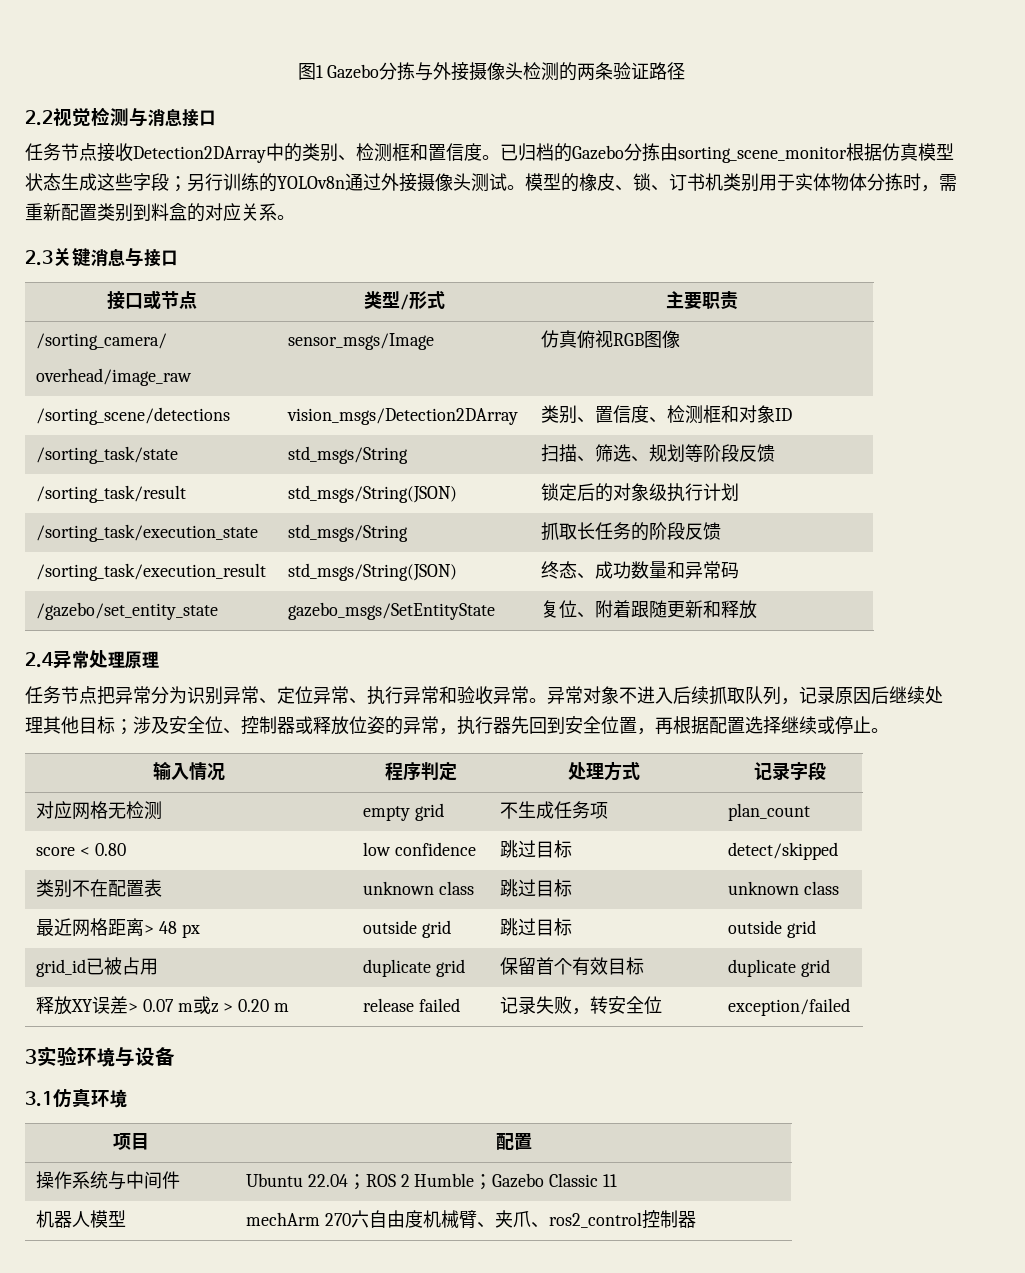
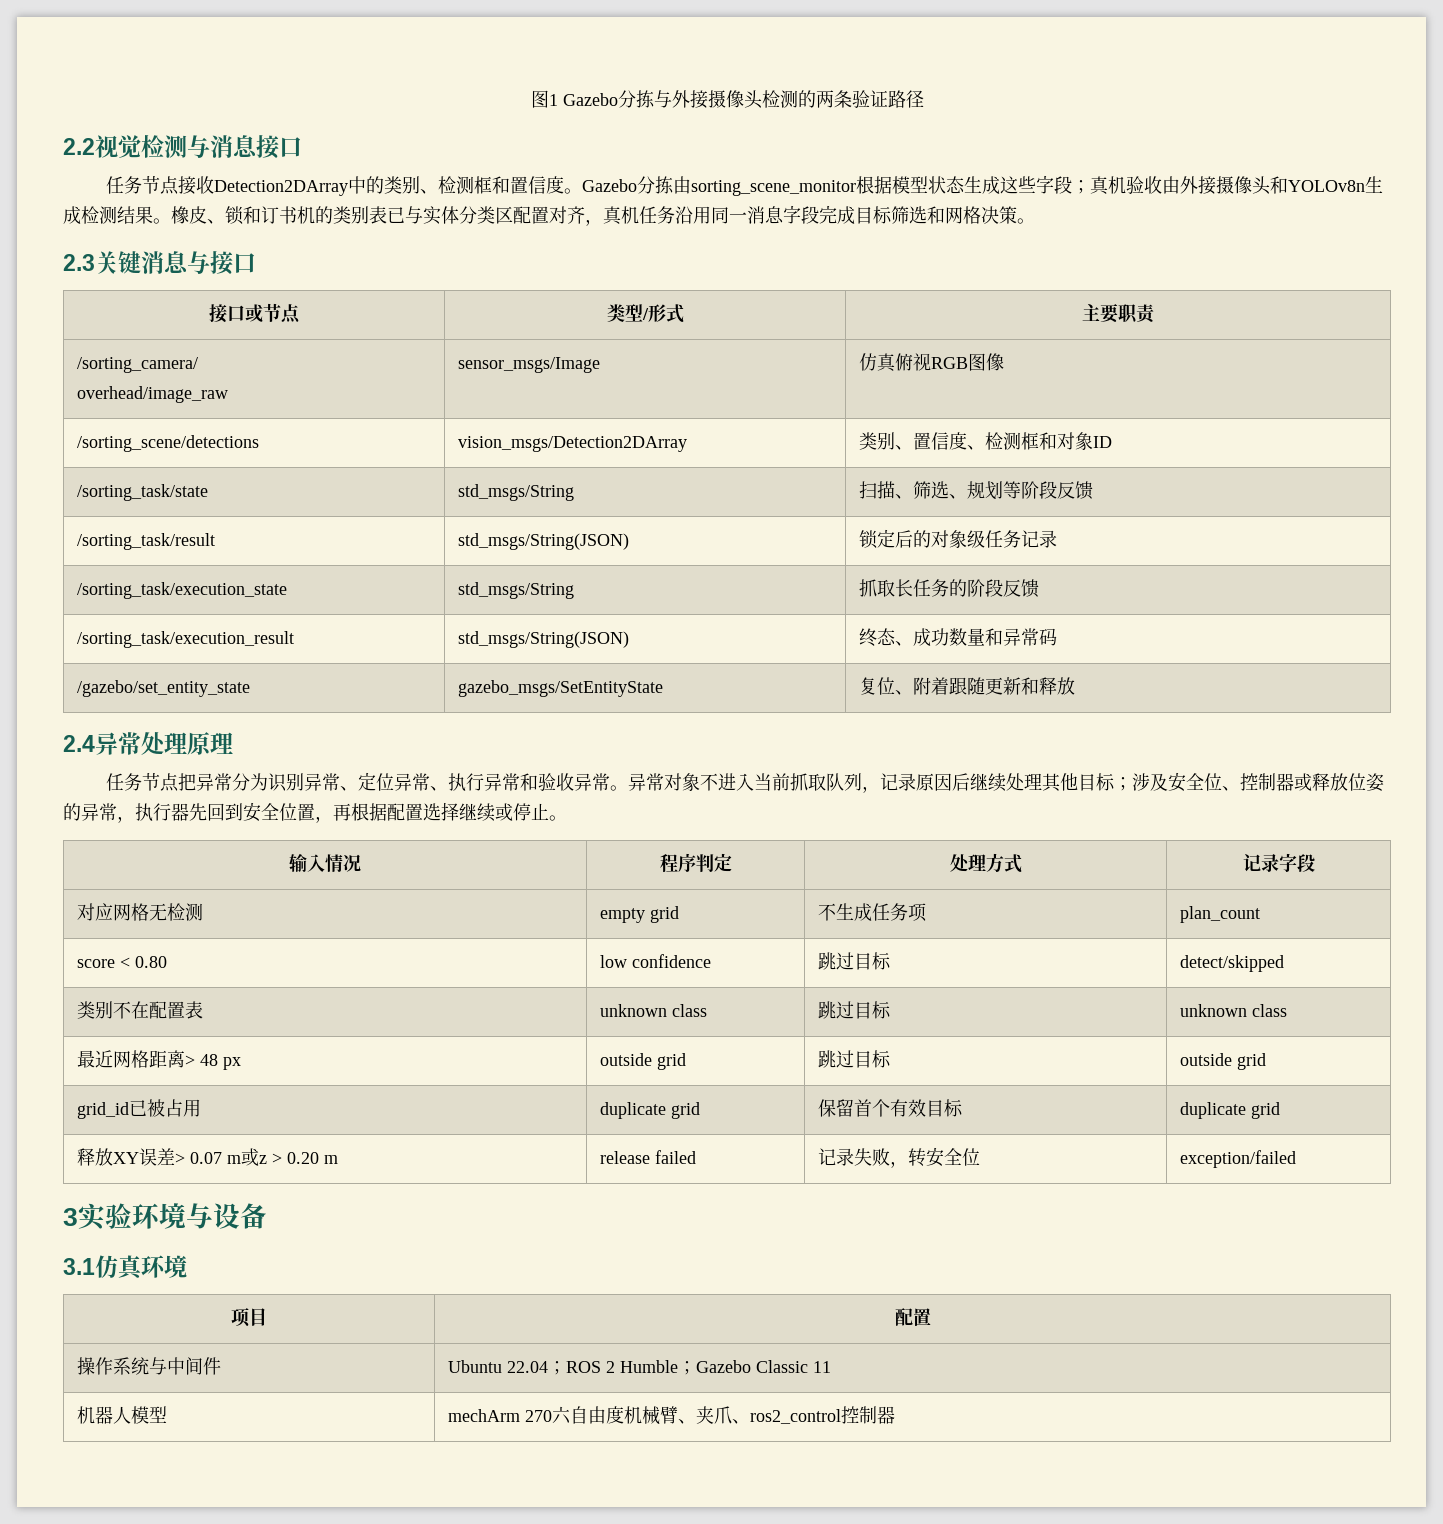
- 已归档的Gazebo分拣由sorting_scene_monitor根据仿真模型状态生成这些字段；另行训练的YOLOv8n通过外接摄像头测试。模型的橡皮、锁、订书机类别用于实体物体分拣时，需重新配置类别到料盒的对应关系。
+ Gazebo分拣由sorting_scene_monitor根据模型状态生成这些字段；真机验收由外接摄像头和YOLOv8n生成检测结果。橡皮、锁和订书机的类别表已与实体分类区配置对齐，真机任务沿用同一消息字段完成目标筛选和网格决策。
- /sorting_task/result | std_msgs/String(JSON) | 锁定后的对象级执行计划
+ /sorting_task/result | std_msgs/String(JSON) | 锁定后的对象级任务记录
- 异常对象不进入后续抓取队列，记录原因后继续处理其他目标；涉及安全位、控制器或释放位姿的异常，执行器先回到安全位置，再根据配置选择继续或停止。
+ 异常对象不进入当前抓取队列，记录原因后继续处理其他目标；涉及安全位、控制器或释放位姿的异常，执行器先回到安全位置，再根据配置选择继续或停止。

